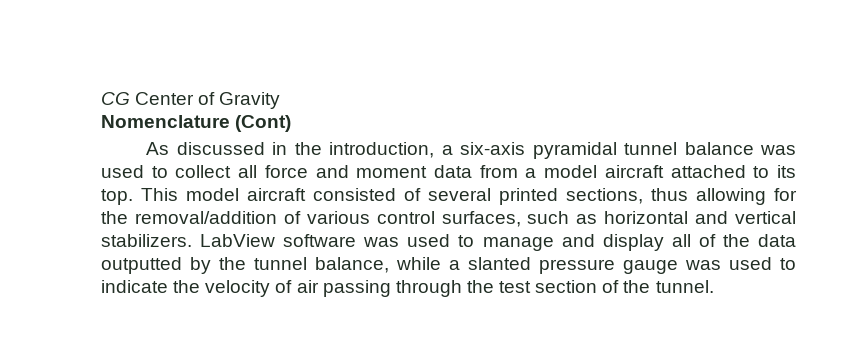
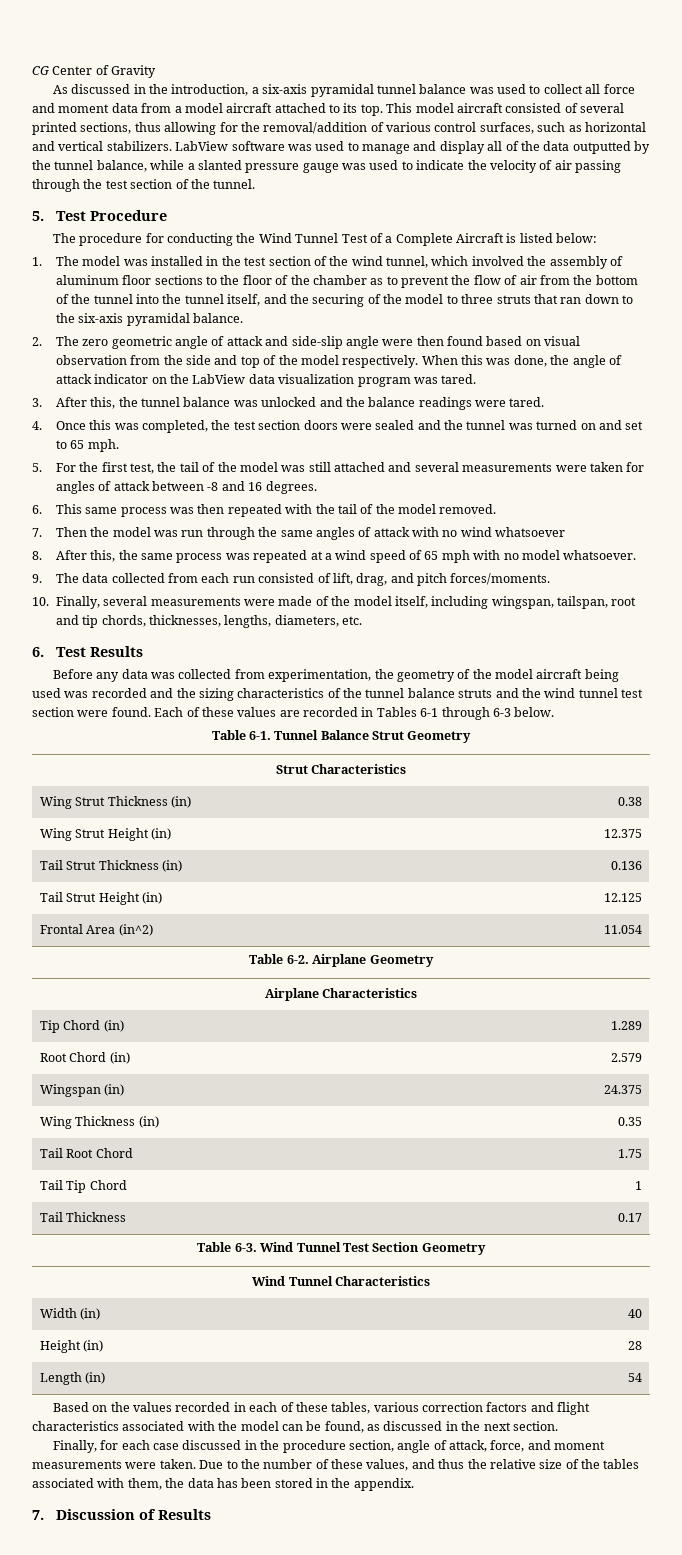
- Nomenclature (Cont)
+ 5. Test Procedure
+ The procedure for conducting the Wind Tunnel Test of a Complete Aircraft is listed below:
+ 1. The model was installed in the test section of the wind tunnel, which involved the assembly of aluminum floor sections to the floor of the chamber as to prevent the flow of air from the bottom of the tunnel into the tunnel itself, and the securing of the model to three struts that ran down to the six-axis pyramidal balance.
+ 2. The zero geometric angle of attack and side-slip angle were then found based on visual observation from the side and top of the model respectively. When this was done, the angle of attack indicator on the LabView data visualization program was tared.
+ 3. After this, the tunnel balance was unlocked and the balance readings were tared.
+ 4. Once this was completed, the test section doors were sealed and the tunnel was turned on and set to 65 mph.
+ 5. For the first test, the tail of the model was still attached and several measurements were taken for angles of attack between -8 and 16 degrees.
+ 6. This same process was then repeated with the tail of the model removed.
+ 7. Then the model was run through the same angles of attack with no wind whatsoever
+ 8. After this, the same process was repeated at a wind speed of 65 mph with no model whatsoever.
+ 9. The data collected from each run consisted of lift, drag, and pitch forces/moments.
+ 10. Finally, several measurements were made of the model itself, including wingspan, tailspan, root and tip chords, thicknesses, lengths, diameters, etc.
+ 6. Test Results
+ Before any data was collected from experimentation, the geometry of the model aircraft being used was recorded and the sizing characteristics of the tunnel balance struts and the wind tunnel test section were found. Each of these values are recorded in Tables 6-1 through 6-3 below.
+ Table 6-1. Tunnel Balance Strut Geometry
+ Strut Characteristics
+ Wing Strut Thickness (in) | 0.38
+ Wing Strut Height (in) | 12.375
+ Tail Strut Thickness (in) | 0.136
+ Tail Strut Height (in) | 12.125
+ Frontal Area (in^2) | 11.054
+ Table 6-2. Airplane Geometry
+ Airplane Characteristics
+ Tip Chord (in) | 1.289
+ Root Chord (in) | 2.579
+ Wingspan (in) | 24.375
+ Wing Thickness (in) | 0.35
+ Tail Root Chord | 1.75
+ Tail Tip Chord | 1
+ Tail Thickness | 0.17
+ Table 6-3. Wind Tunnel Test Section Geometry
+ Wind Tunnel Characteristics
+ Width (in) | 40
+ Height (in) | 28
+ Length (in) | 54
+ Based on the values recorded in each of these tables, various correction factors and flight characteristics associated with the model can be found, as discussed in the next section.
+ Finally, for each case discussed in the procedure section, angle of attack, force, and moment measurements were taken. Due to the number of these values, and thus the relative size of the tables associated with them, the data has been stored in the appendix.
+ 7. Discussion of Results

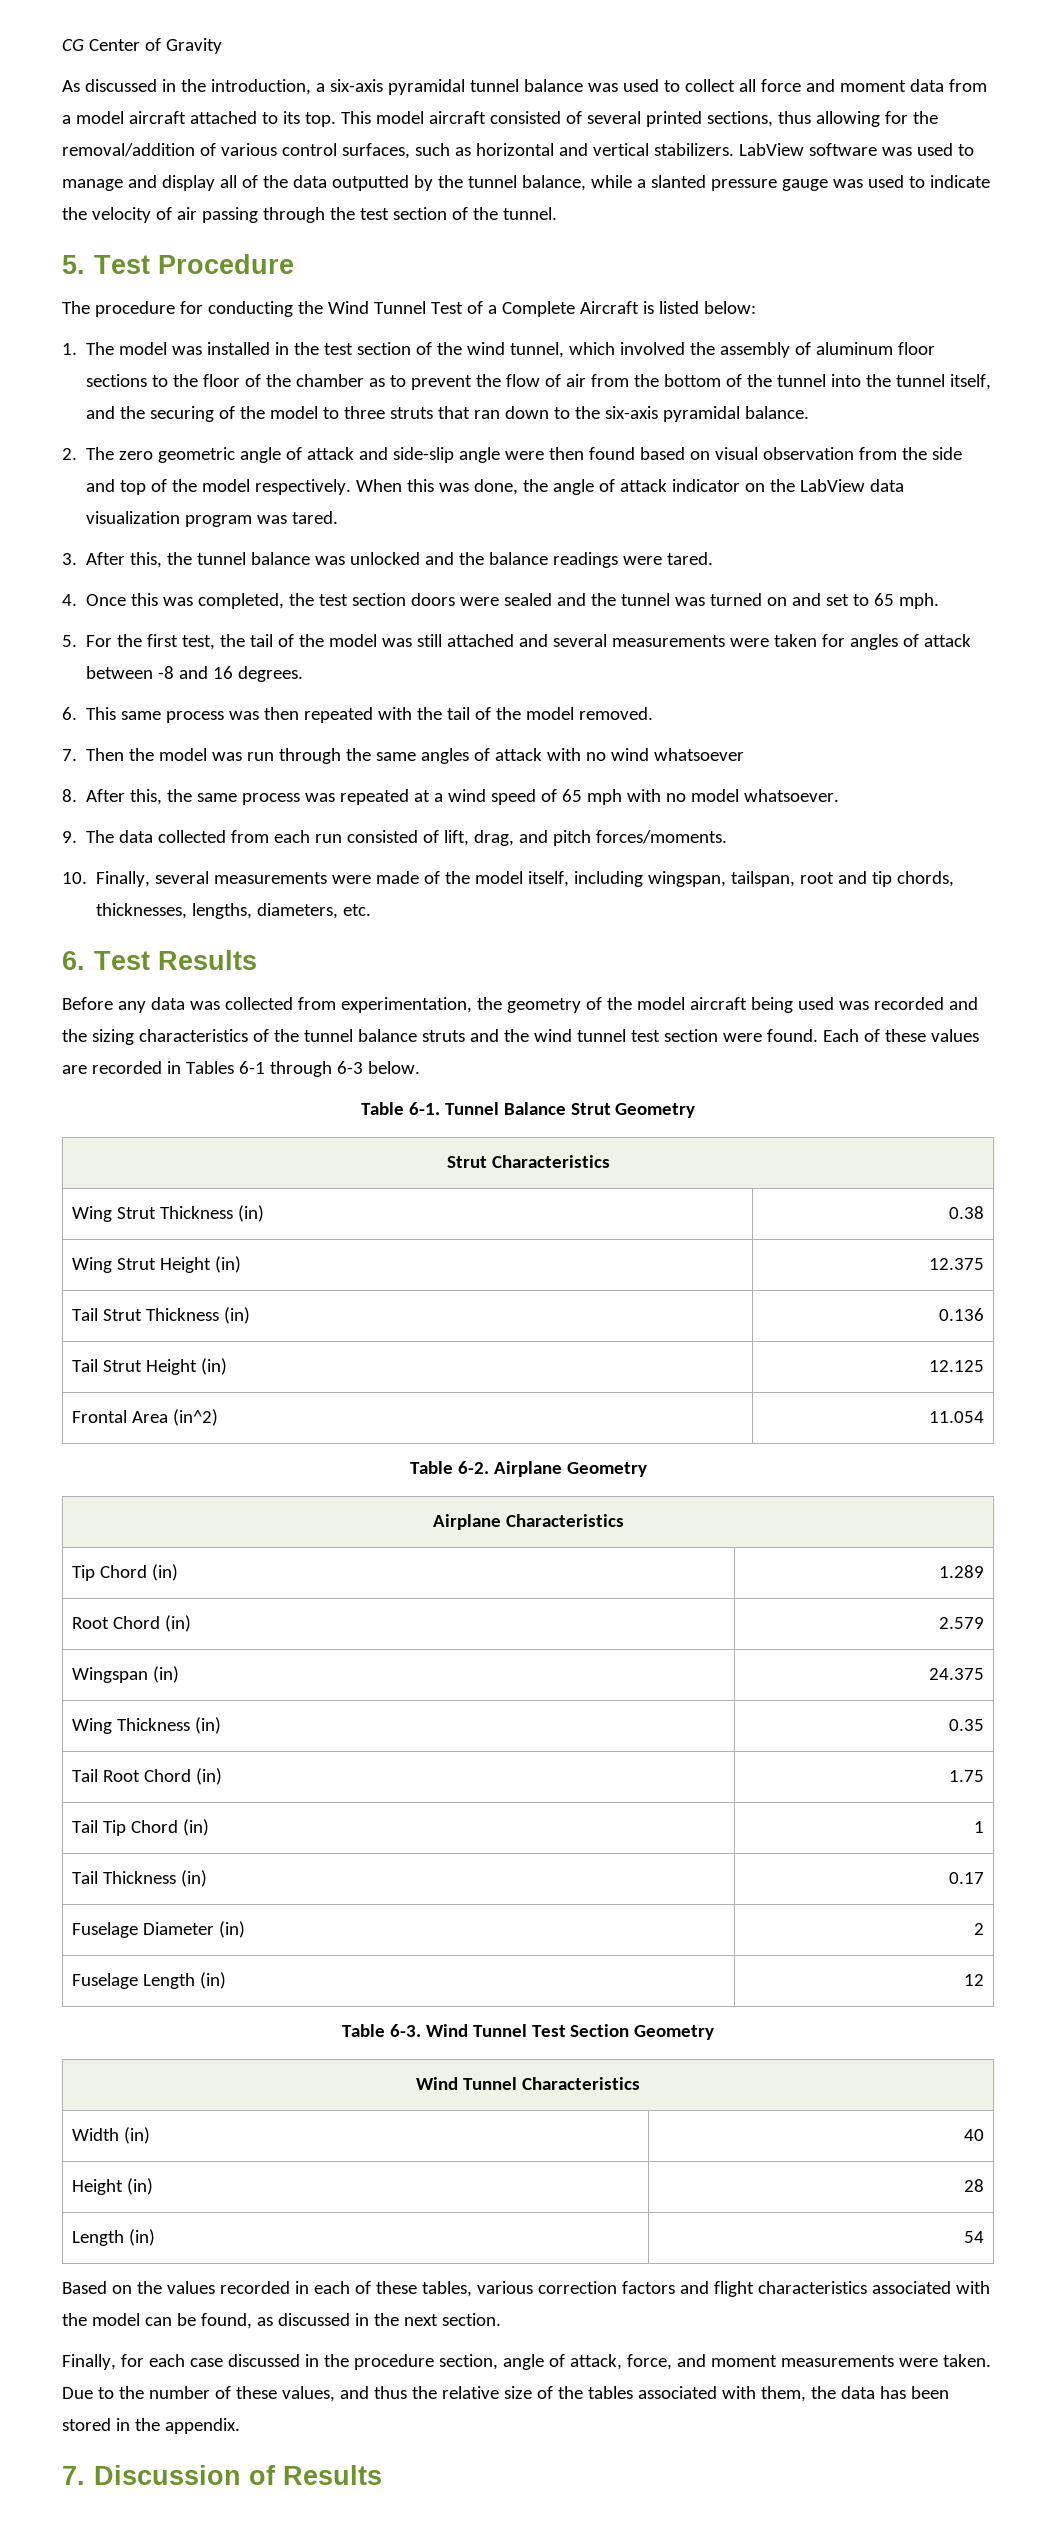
- Tail Root Chord | 1.75
+ Tail Root Chord (in) | 1.75
- Tail Tip Chord | 1
+ Tail Tip Chord (in) | 1
- Tail Thickness | 0.17
+ Tail Thickness (in) | 0.17
+ Fuselage Diameter (in) | 2
+ Fuselage Length (in) | 12

